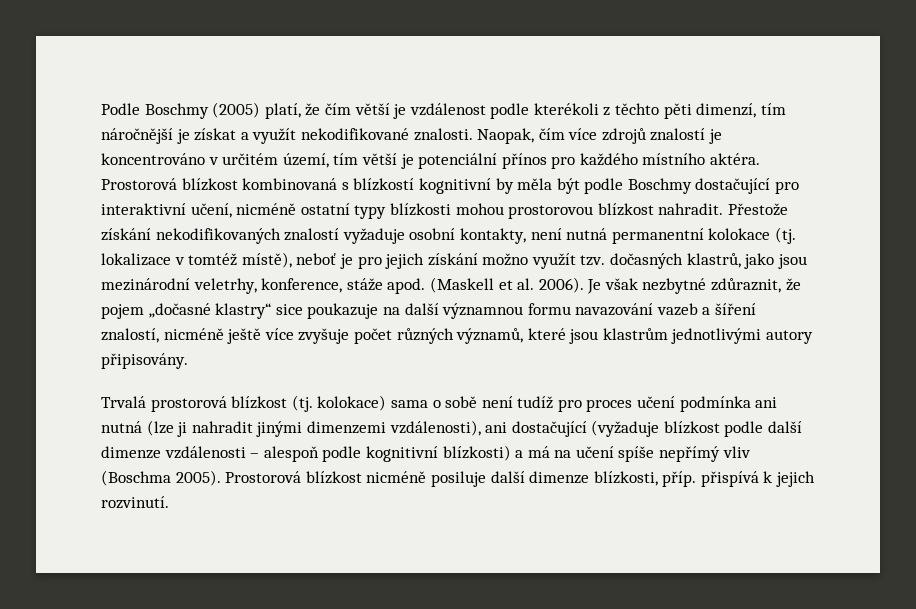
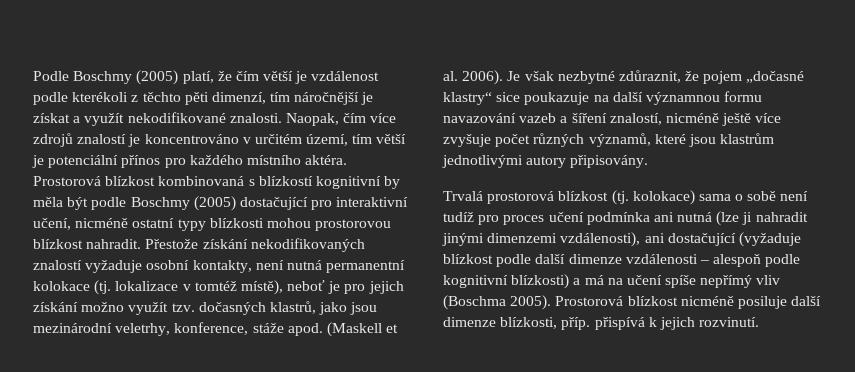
- Prostorová blízkost kombinovaná s blízkostí kognitivní by měla být podle Boschmy dostačující pro interaktivní učení, nicméně ostatní typy blízkosti mohou prostorovou blízkost nahradit.
+ Prostorová blízkost kombinovaná s blízkostí kognitivní by měla být podle Boschmy (2005) dostačující pro interaktivní učení, nicméně ostatní typy blízkosti mohou prostorovou blízkost nahradit.

